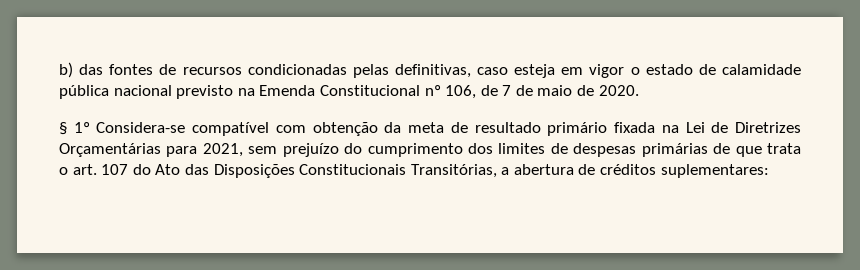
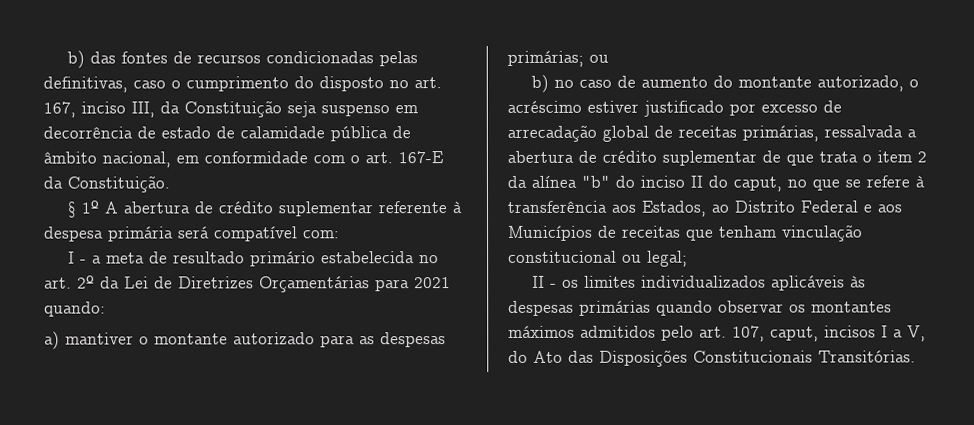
- b) das fontes de recursos condicionadas pelas definitivas, caso esteja em vigor o estado de calamidade pública nacional previsto na Emenda Constitucional nº 106, de 7 de maio de 2020.
- § 1º Considera-se compatível com obtenção da meta de resultado primário fixada na Lei de Diretrizes Orçamentárias para 2021, sem prejuízo do cumprimento dos limites de despesas primárias de que trata o art. 107 do Ato das Disposições Constitucionais Transitórias, a abertura de créditos suplementares:
+ b) das fontes de recursos condicionadas pelas definitivas, caso o cumprimento do disposto no art. 167, inciso III, da Constituição seja suspenso em decorrência de estado de calamidade pública de âmbito nacional, em conformidade com o art. 167-E da Constituição.
+ § 1º A abertura de crédito suplementar referente à despesa primária será compatível com:
+ I - a meta de resultado primário estabelecida no art. 2º da Lei de Diretrizes Orçamentárias para 2021 quando:
+ a) mantiver o montante autorizado para as despesas primárias; ou
+ b) no caso de aumento do montante autorizado, o acréscimo estiver justificado por excesso de arrecadação global de receitas primárias, ressalvada a abertura de crédito suplementar de que trata o item 2 da alínea "b" do inciso II do caput, no que se refere à transferência aos Estados, ao Distrito Federal e aos Municípios de receitas que tenham vinculação constitucional ou legal;
+ II - os limites individualizados aplicáveis às despesas primárias quando observar os montantes máximos admitidos pelo art. 107, caput, incisos I a V, do Ato das Disposições Constitucionais Transitórias.

